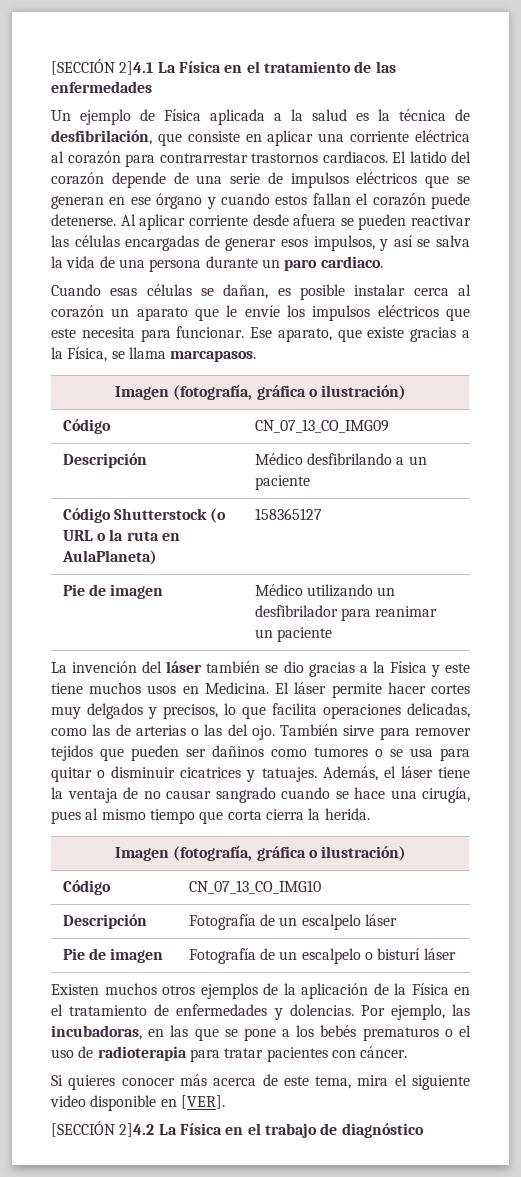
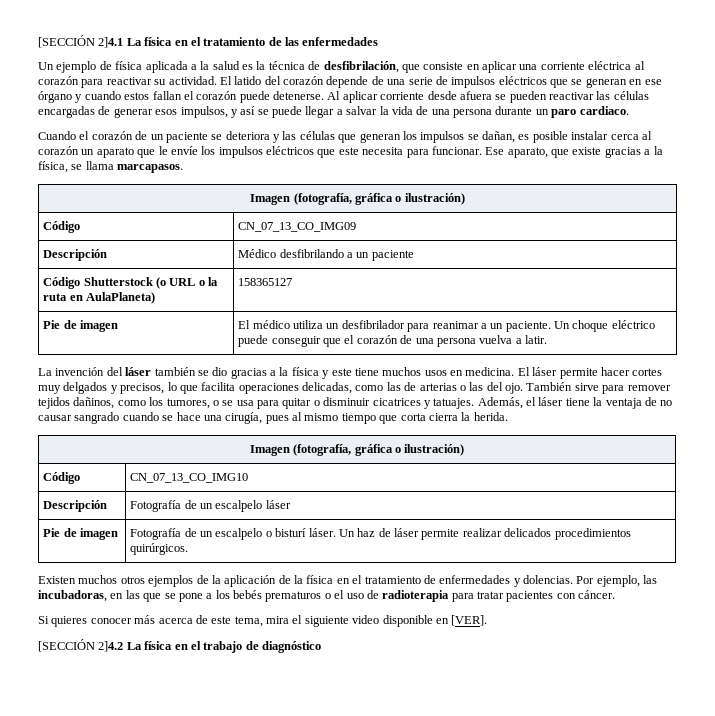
- [SECCIÓN 2]4.1 La Física en el tratamiento de las enfermedades
+ [SECCIÓN 2]4.1 La física en el tratamiento de las enfermedades
- Un ejemplo de Física aplicada a la salud es la técnica de desfibrilación, que consiste en aplicar una corriente eléctrica al corazón para contrarrestar trastornos cardiacos.
+ Un ejemplo de física aplicada a la salud es la técnica de desfibrilación, que consiste en aplicar una corriente eléctrica al corazón para reactivar su actividad.
- Al aplicar corriente desde afuera se pueden reactivar las células encargadas de generar esos impulsos, y así se salva la vida de una persona durante un paro cardiaco.
+ Al aplicar corriente desde afuera se pueden reactivar las células encargadas de generar esos impulsos, y así se puede llegar a salvar la vida de una persona durante un paro cardiaco.
- Cuando esas células se dañan, es posible instalar cerca al corazón un aparato que le envíe los impulsos eléctricos que este necesita para funcionar.
+ Cuando el corazón de un paciente se deteriora y las células que generan los impulsos se dañan, es posible instalar cerca al corazón un aparato que le envíe los impulsos eléctricos que este necesita para funcionar.
- Ese aparato, que existe gracias a la Física, se llama marcapasos.
+ Ese aparato, que existe gracias a la física, se llama marcapasos.
- Pie de imagen | Médico utilizando un desfibrilador para reanimar un paciente
+ Pie de imagen | El médico utiliza un desfibrilador para reanimar a un paciente. Un choque eléctrico puede conseguir que el corazón de una persona vuelva a latir.
- La invención del láser también se dio gracias a la Física y este tiene muchos usos en Medicina.
+ La invención del láser también se dio gracias a la física y este tiene muchos usos en medicina.
- También sirve para remover tejidos que pueden ser dañinos como tumores o se usa para quitar o disminuir cicatrices y tatuajes.
+ También sirve para remover tejidos dañinos, como los tumores, o se usa para quitar o disminuir cicatrices y tatuajes.
- Pie de imagen | Fotografía de un escalpelo o bisturí láser
+ Pie de imagen | Fotografía de un escalpelo o bisturí láser. Un haz de láser permite realizar delicados procedimientos quirúrgicos.
- Existen muchos otros ejemplos de la aplicación de la Física en el tratamiento de enfermedades y dolencias.
+ Existen muchos otros ejemplos de la aplicación de la física en el tratamiento de enfermedades y dolencias.
- [SECCIÓN 2]4.2 La Física en el trabajo de diagnóstico
+ [SECCIÓN 2]4.2 La física en el trabajo de diagnóstico

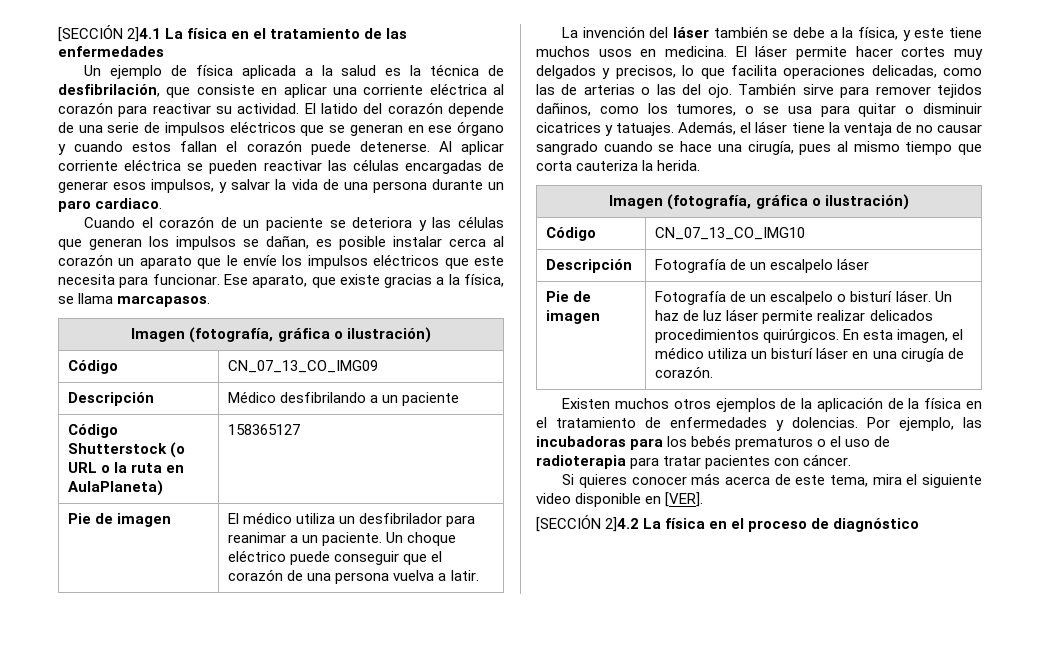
- Al aplicar corriente desde afuera se pueden reactivar las células encargadas de generar esos impulsos, y así se puede llegar a salvar la vida de una persona durante un paro cardiaco.
+ Al aplicar corriente eléctrica se pueden reactivar las células encargadas de generar esos impulsos, y salvar la vida de una persona durante un paro cardiaco.
- La invención del láser también se dio gracias a la física y este tiene muchos usos en medicina.
+ La invención del láser también se debe a la física, y este tiene muchos usos en medicina.
- Además, el láser tiene la ventaja de no causar sangrado cuando se hace una cirugía, pues al mismo tiempo que corta cierra la herida.
+ Además, el láser tiene la ventaja de no causar sangrado cuando se hace una cirugía, pues al mismo tiempo que corta cauteriza la herida.
- Pie de imagen | Fotografía de un escalpelo o bisturí láser. Un haz de láser permite realizar delicados procedimientos quirúrgicos.
+ Pie de imagen | Fotografía de un escalpelo o bisturí láser. Un haz de luz láser permite realizar delicados procedimientos quirúrgicos. En esta imagen, el médico utiliza un bisturí láser en una cirugía de corazón.
- Por ejemplo, las incubadoras, en las que se pone a los bebés prematuros o el uso de radioterapia para tratar pacientes con cáncer.
+ Por ejemplo, las incubadoras para los bebés prematuros o el uso de radioterapia para tratar pacientes con cáncer.
- [SECCIÓN 2]4.2 La física en el trabajo de diagnóstico
+ [SECCIÓN 2]4.2 La física en el proceso de diagnóstico

